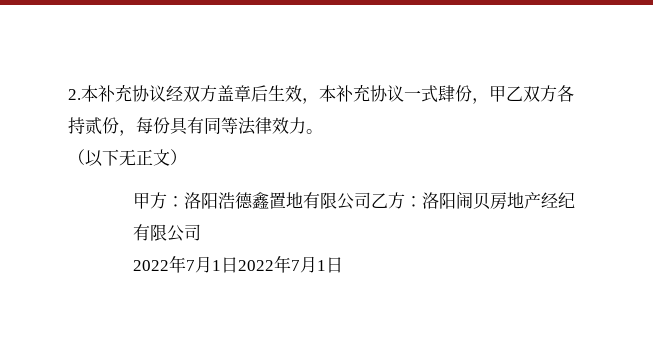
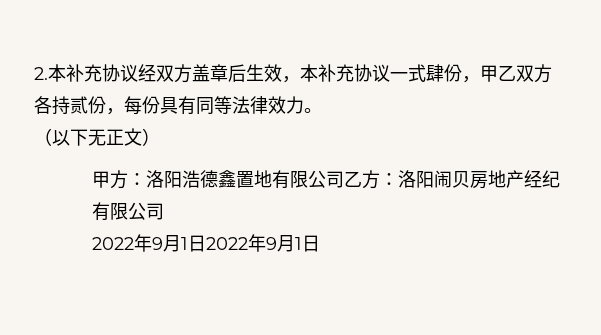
- 2022年7月1日2022年7月1日
+ 2022年9月1日2022年9月1日

